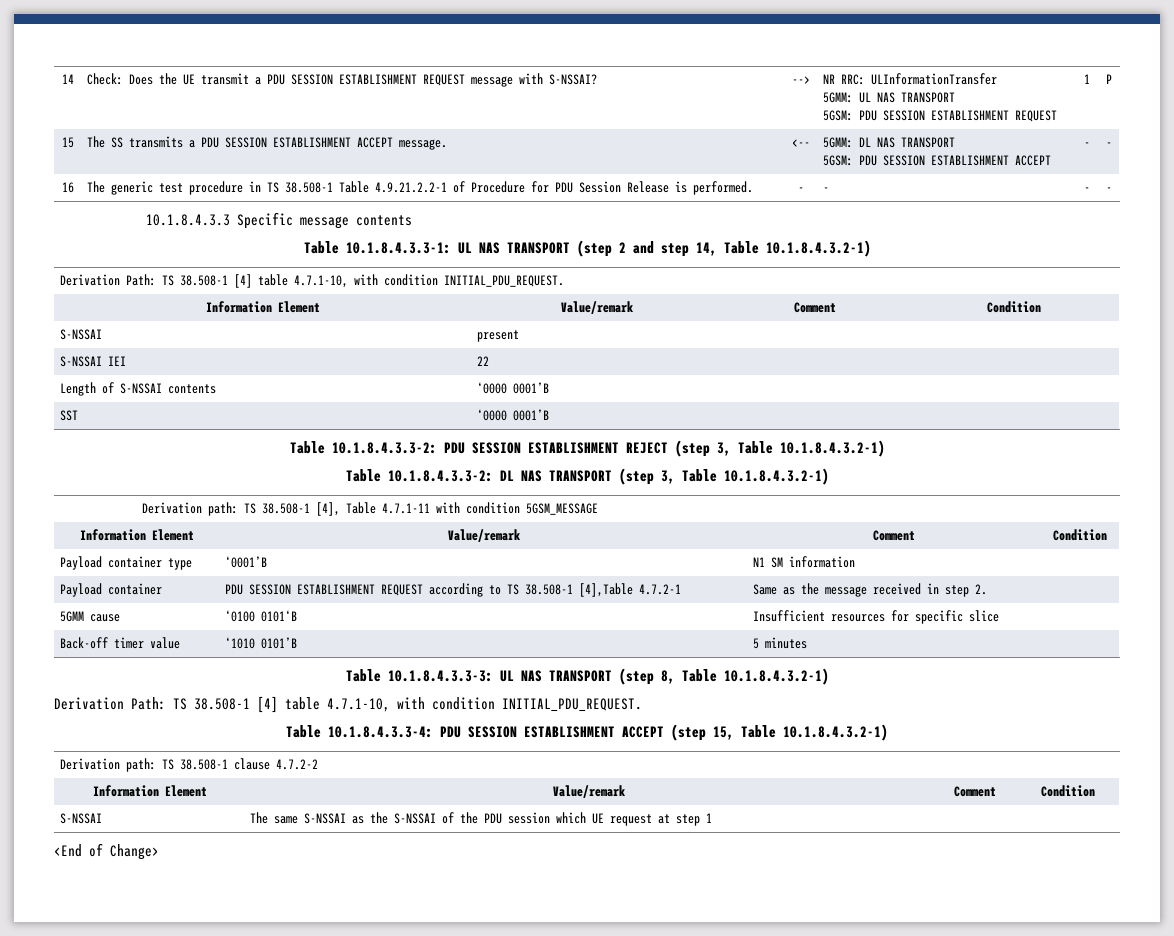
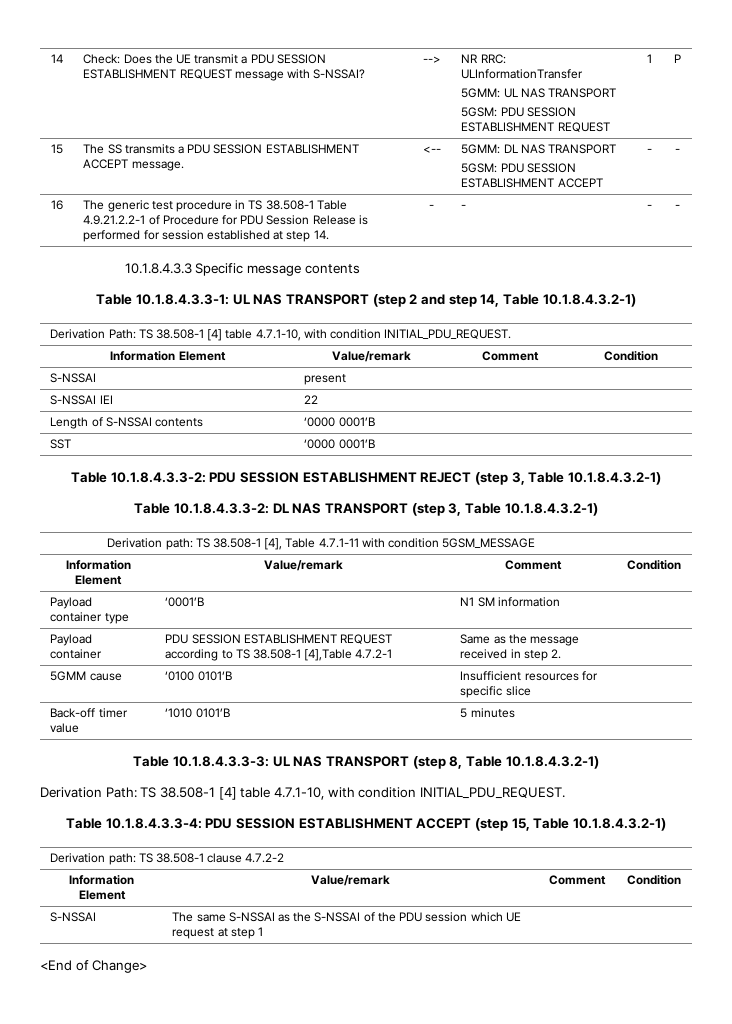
- 16 | The generic test procedure in TS 38.508-1 Table 4.9.21.2.2-1 of Procedure for PDU Session Release is performed. | - | - | - | -
+ 16 | The generic test procedure in TS 38.508-1 Table 4.9.21.2.2-1 of Procedure for PDU Session Release is performed for session established at step 14. | - | - | - | -

